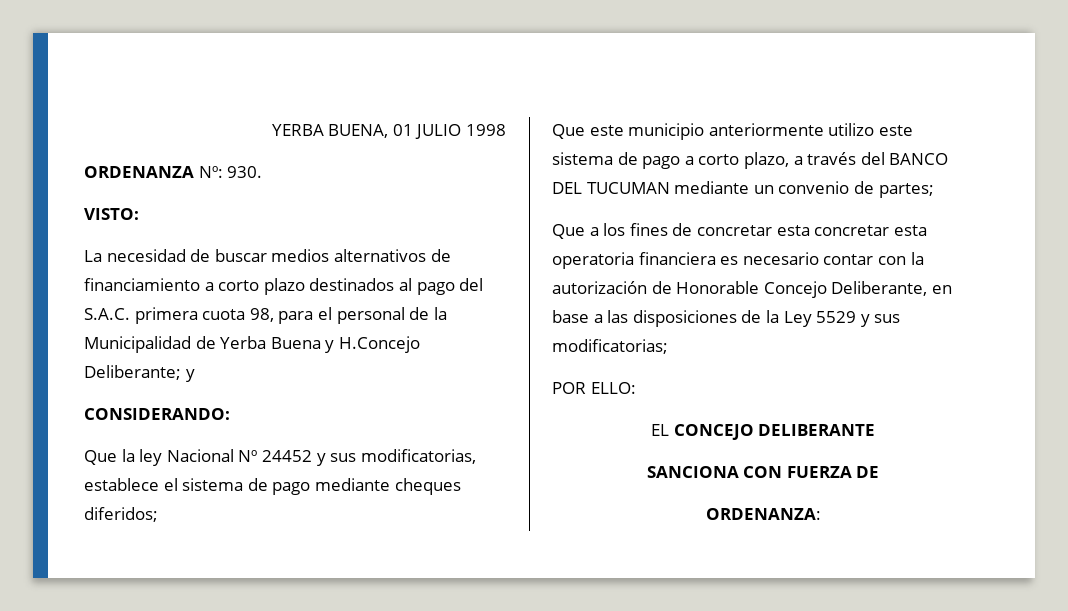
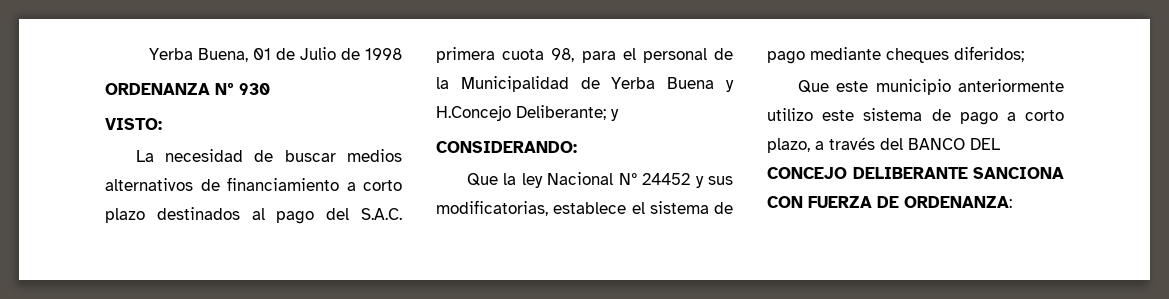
- YERBA BUENA, 01 JULIO 1998
+ Yerba Buena, 01 de Julio de 1998
- ORDENANZA Nº: 930.
+ ORDENANZA Nº 930
- Que este municipio anteriormente utilizo este sistema de pago a corto plazo, a través del BANCO DEL TUCUMAN mediante un convenio de partes;
- Que a los fines de concretar esta concretar esta operatoria financiera es necesario contar con la autorización de Honorable Concejo Deliberante, en base a las disposiciones de la Ley 5529 y sus modificatorias;
- POR ELLO:
- EL CONCEJO DELIBERANTE
- SANCIONA CON FUERZA DE
- ORDENANZA:
+ Que este municipio anteriormente utilizo este sistema de pago a corto plazo, a través del BANCO DEL CONCEJO DELIBERANTE SANCIONA CON FUERZA DE ORDENANZA:

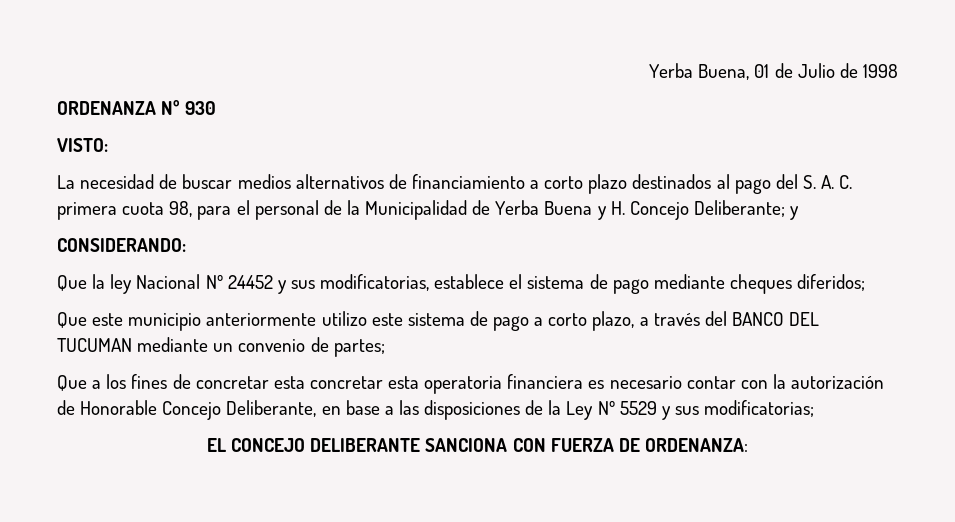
- La necesidad de buscar medios alternativos de financiamiento a corto plazo destinados al pago del S.A.C. primera cuota 98, para el personal de la Municipalidad de Yerba Buena y H.Concejo Deliberante; y
+ La necesidad de buscar medios alternativos de financiamiento a corto plazo destinados al pago del S. A. C. primera cuota 98, para el personal de la Municipalidad de Yerba Buena y H. Concejo Deliberante; y
- Que este municipio anteriormente utilizo este sistema de pago a corto plazo, a través del BANCO DEL CONCEJO DELIBERANTE SANCIONA CON FUERZA DE ORDENANZA:
+ Que este municipio anteriormente utilizo este sistema de pago a corto plazo, a través del BANCO DEL TUCUMAN mediante un convenio de partes;
+ Que a los fines de concretar esta concretar esta operatoria financiera es necesario contar con la autorización de Honorable Concejo Deliberante, en base a las disposiciones de la Ley Nº 5529 y sus modificatorias;
+ EL CONCEJO DELIBERANTE SANCIONA CON FUERZA DE ORDENANZA:

